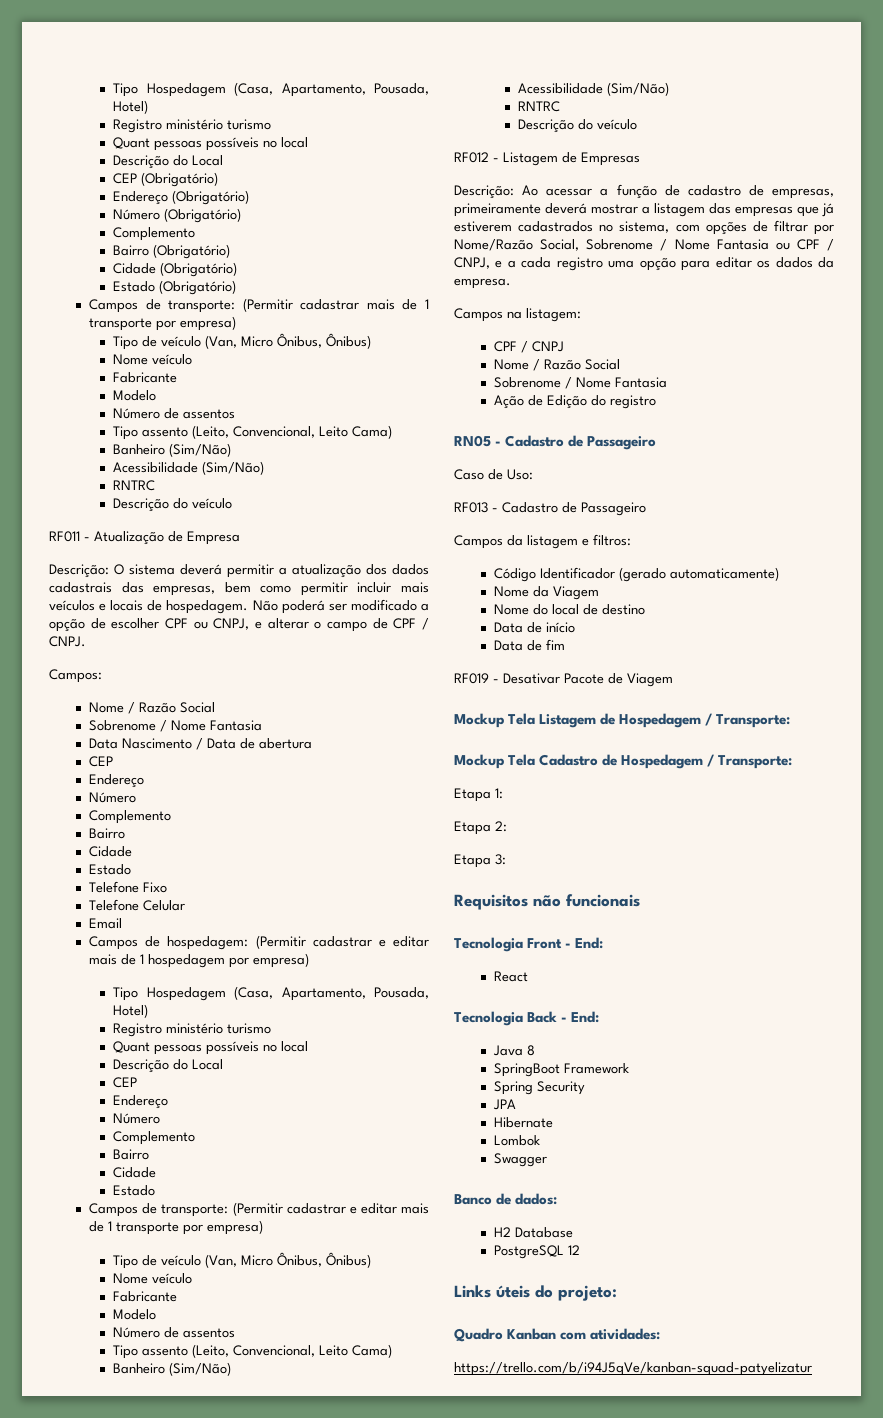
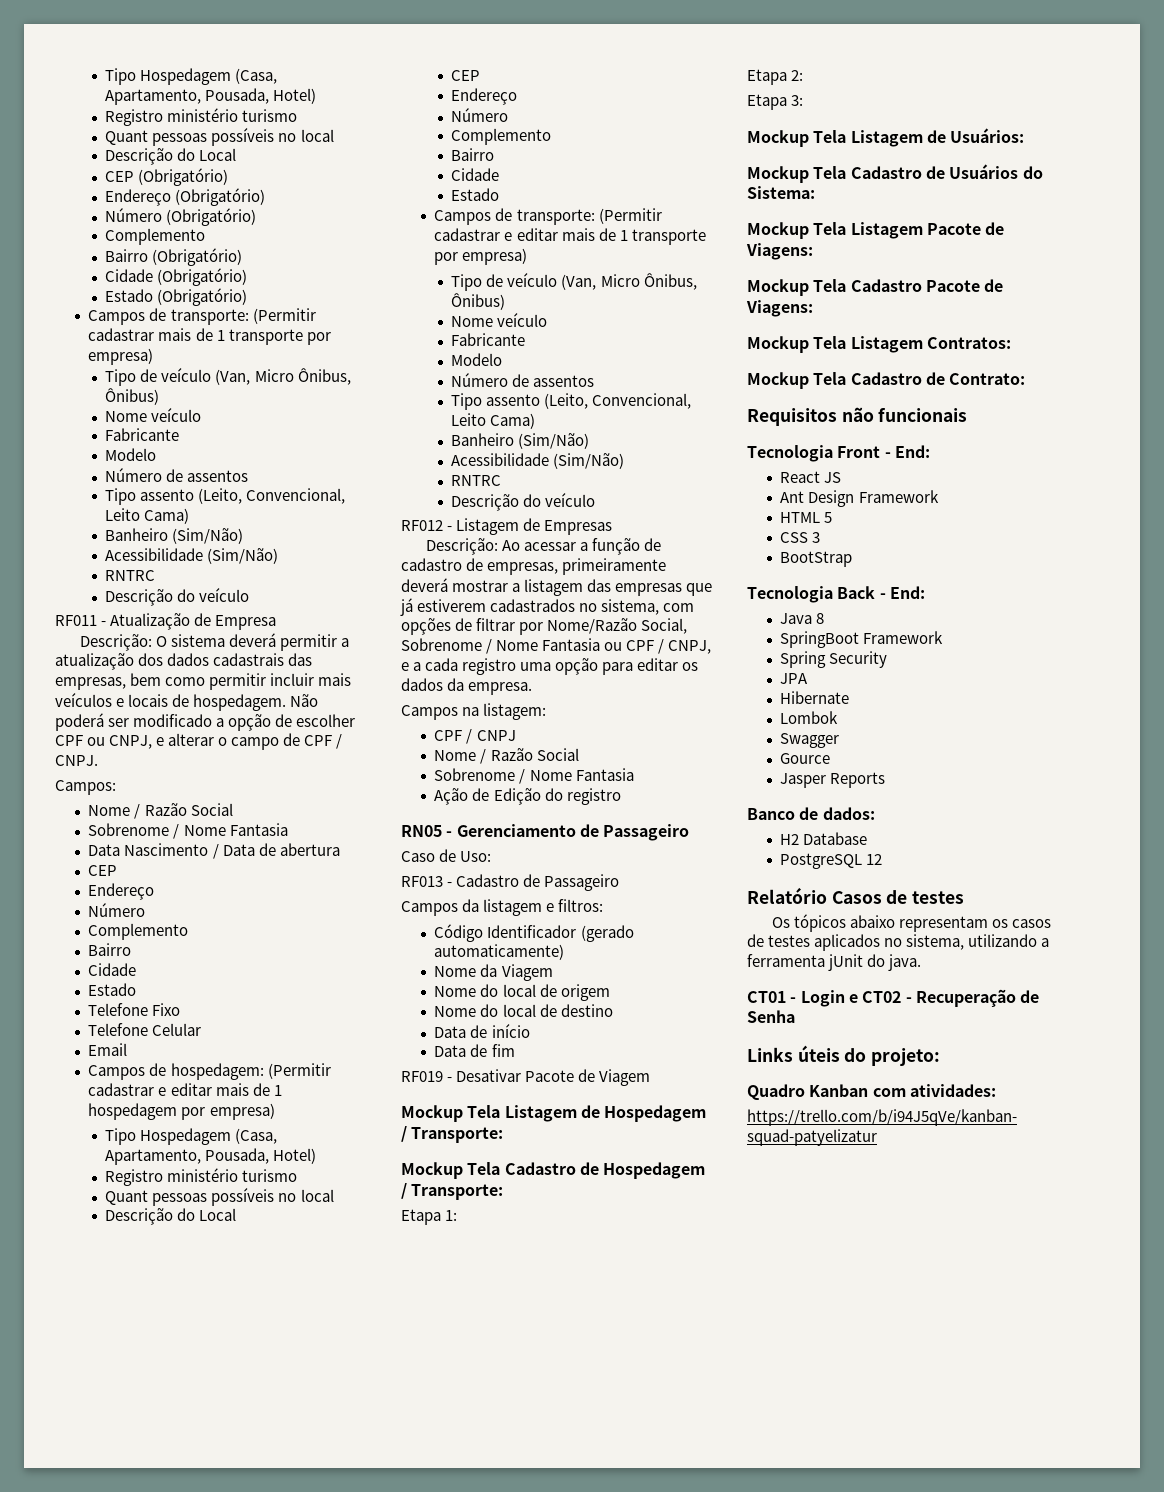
- RN05 - Cadastro de Passageiro
+ RN05 - Gerenciamento de Passageiro
+ Nome do local de origem
+ Mockup Tela Listagem de Usuários:
+ Mockup Tela Cadastro de Usuários do Sistema:
+ Mockup Tela Listagem Pacote de Viagens:
+ Mockup Tela Cadastro Pacote de Viagens:
+ Mockup Tela Listagem Contratos:
+ Mockup Tela Cadastro de Contrato:
- React
+ React JS
+ Ant Design Framework
+ HTML 5
+ CSS 3
+ BootStrap
+ Gource
+ Jasper Reports
+ Relatório Casos de testes
+ Os tópicos abaixo representam os casos de testes aplicados no sistema, utilizando a ferramenta jUnit do java.
+ CT01 - Login e CT02 - Recuperação de Senha

